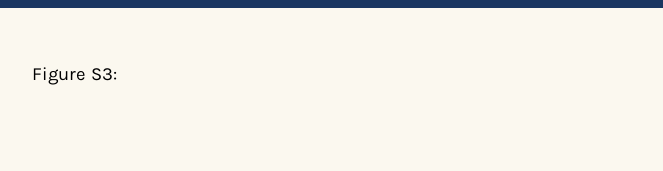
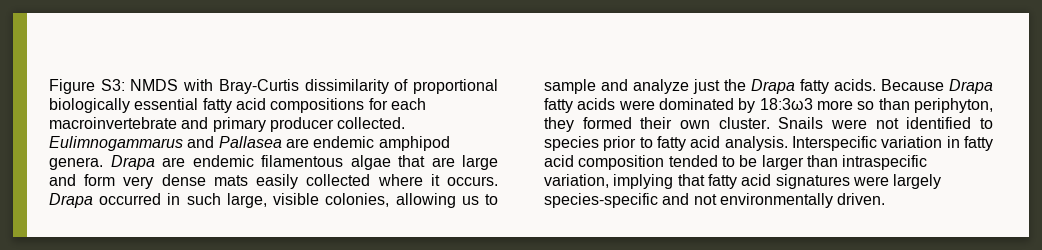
- Figure S3:
+ Figure S3: NMDS with Bray-Curtis dissimilarity of proportional biologically essential fatty acid compositions for each macroinvertebrate and primary producer collected. Eulimnogammarus and Pallasea are endemic amphipod genera. Drapa are endemic filamentous algae that are large and form very dense mats easily collected where it occurs. Drapa occurred in such large, visible colonies, allowing us to sample and analyze just the Drapa fatty acids. Because Drapa fatty acids were dominated by 18:3ω3 more so than periphyton, they formed their own cluster. Snails were not identified to species prior to fatty acid analysis. Interspecific variation in fatty acid composition tended to be larger than intraspecific variation, implying that fatty acid signatures were largely species-specific and not environmentally driven.

